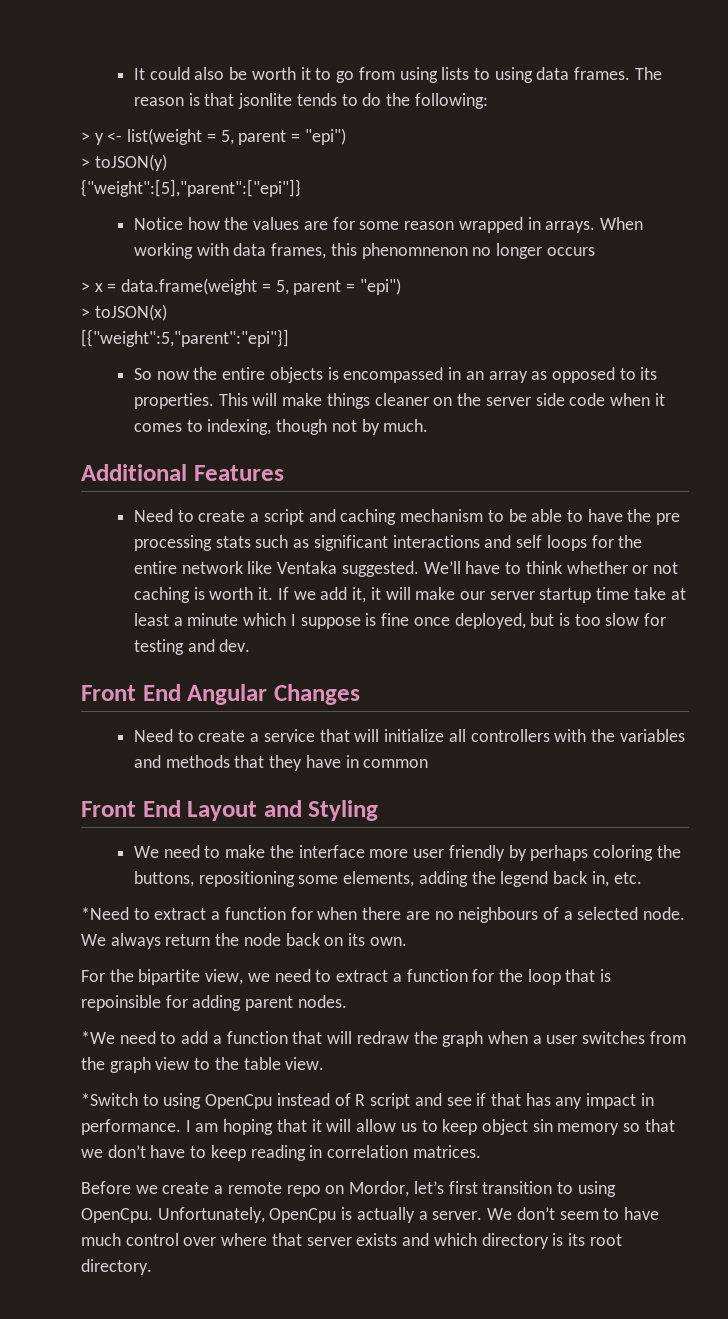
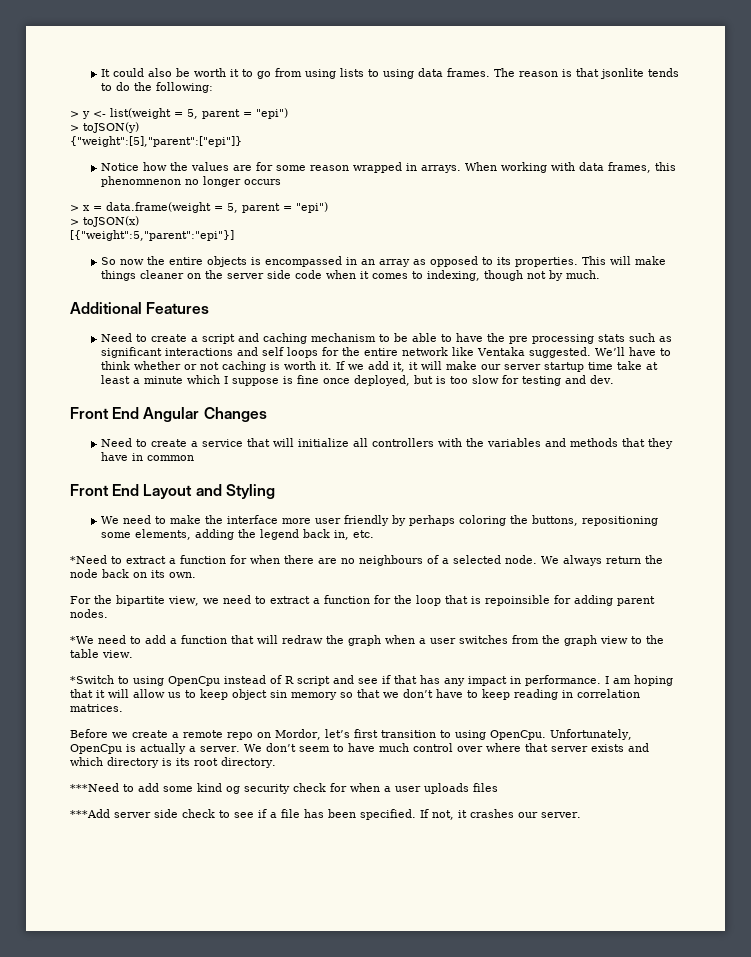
+ ***Need to add some kind og security check for when a user uploads files
+ ***Add server side check to see if a file has been specified. If not, it crashes our server.

